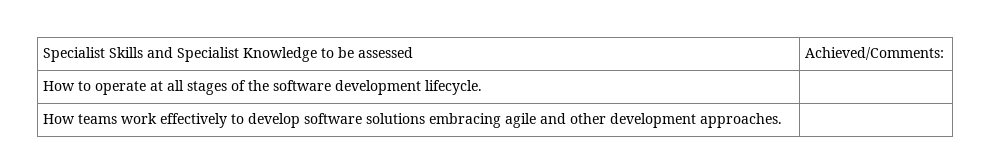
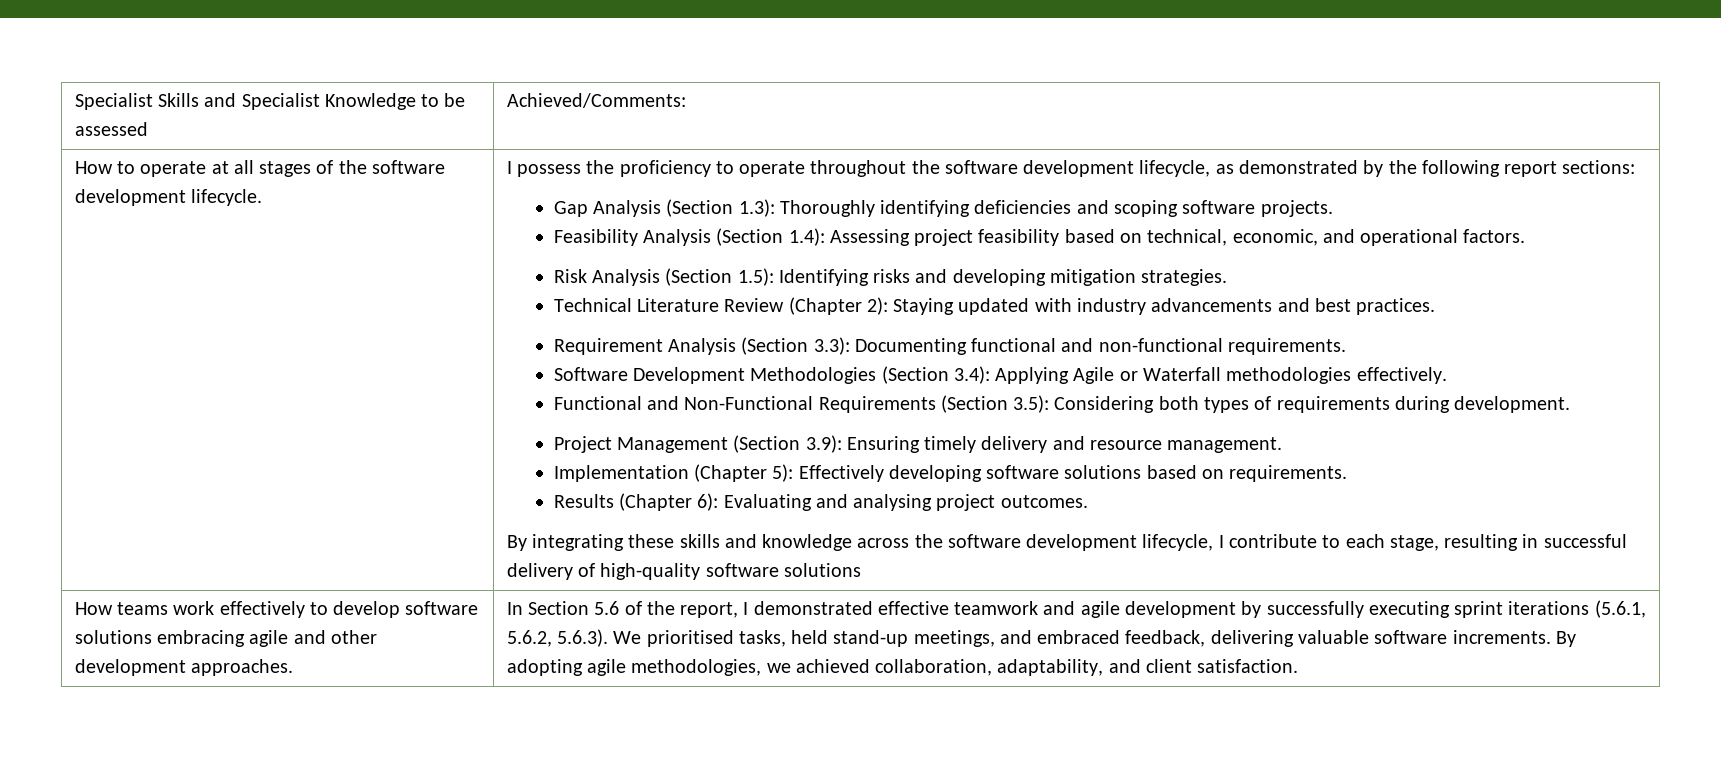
+ I possess the proficiency to operate throughout the software development lifecycle, as demonstrated by the following report sections:
+ Gap Analysis (Section 1.3): Thoroughly identifying deficiencies and scoping software projects.
+ Feasibility Analysis (Section 1.4): Assessing project feasibility based on technical, economic, and operational factors.
+ Risk Analysis (Section 1.5): Identifying risks and developing mitigation strategies.
+ Technical Literature Review (Chapter 2): Staying updated with industry advancements and best practices.
+ Requirement Analysis (Section 3.3): Documenting functional and non-functional requirements.
+ Software Development Methodologies (Section 3.4): Applying Agile or Waterfall methodologies effectively.
+ Functional and Non-Functional Requirements (Section 3.5): Considering both types of requirements during development.
+ Project Management (Section 3.9): Ensuring timely delivery and resource management.
+ Implementation (Chapter 5): Effectively developing software solutions based on requirements.
+ Results (Chapter 6): Evaluating and analysing project outcomes.
+ By integrating these skills and knowledge across the software development lifecycle, I contribute to each stage, resulting in successful delivery of high-quality software solutions
+ In Section 5.6 of the report, I demonstrated effective teamwork and agile development by successfully executing sprint iterations (5.6.1, 5.6.2, 5.6.3). We prioritised tasks, held stand-up meetings, and embraced feedback, delivering valuable software increments. By adopting agile methodologies, we achieved collaboration, adaptability, and client satisfaction.

